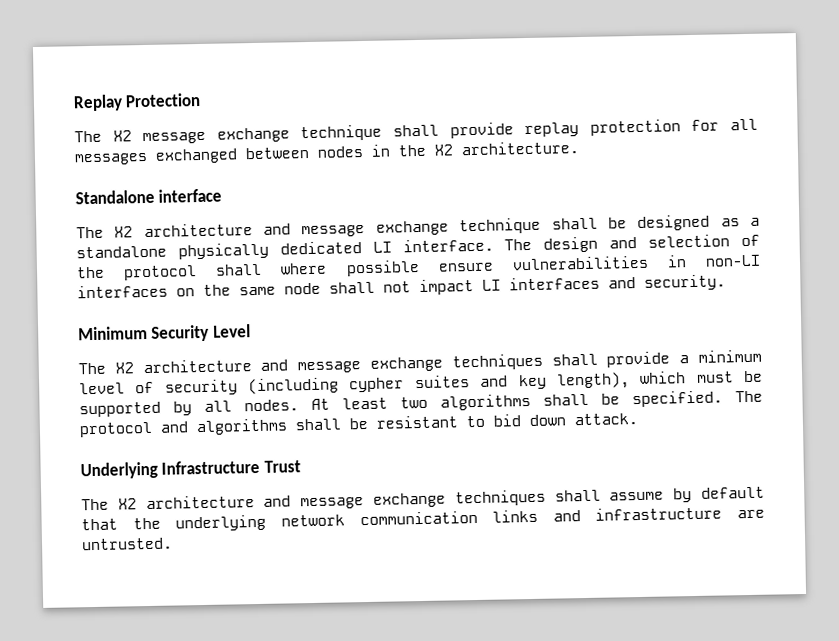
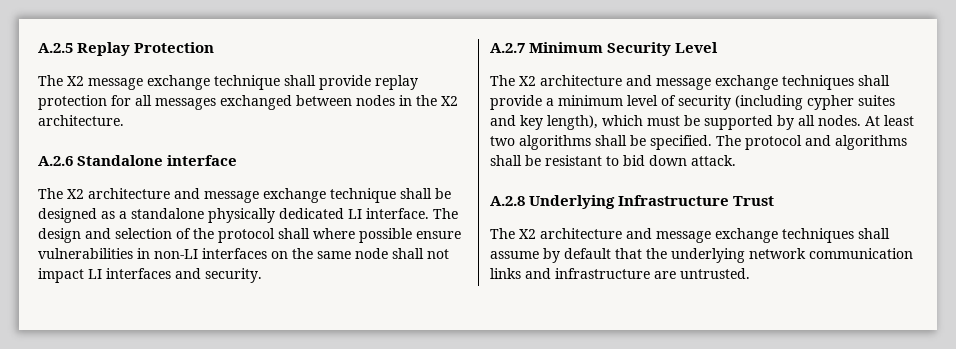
- Replay Protection
+ A.2.5 Replay Protection
- Standalone interface
+ A.2.6 Standalone interface
- Minimum Security Level
+ A.2.7 Minimum Security Level
- Underlying Infrastructure Trust
+ A.2.8 Underlying Infrastructure Trust

